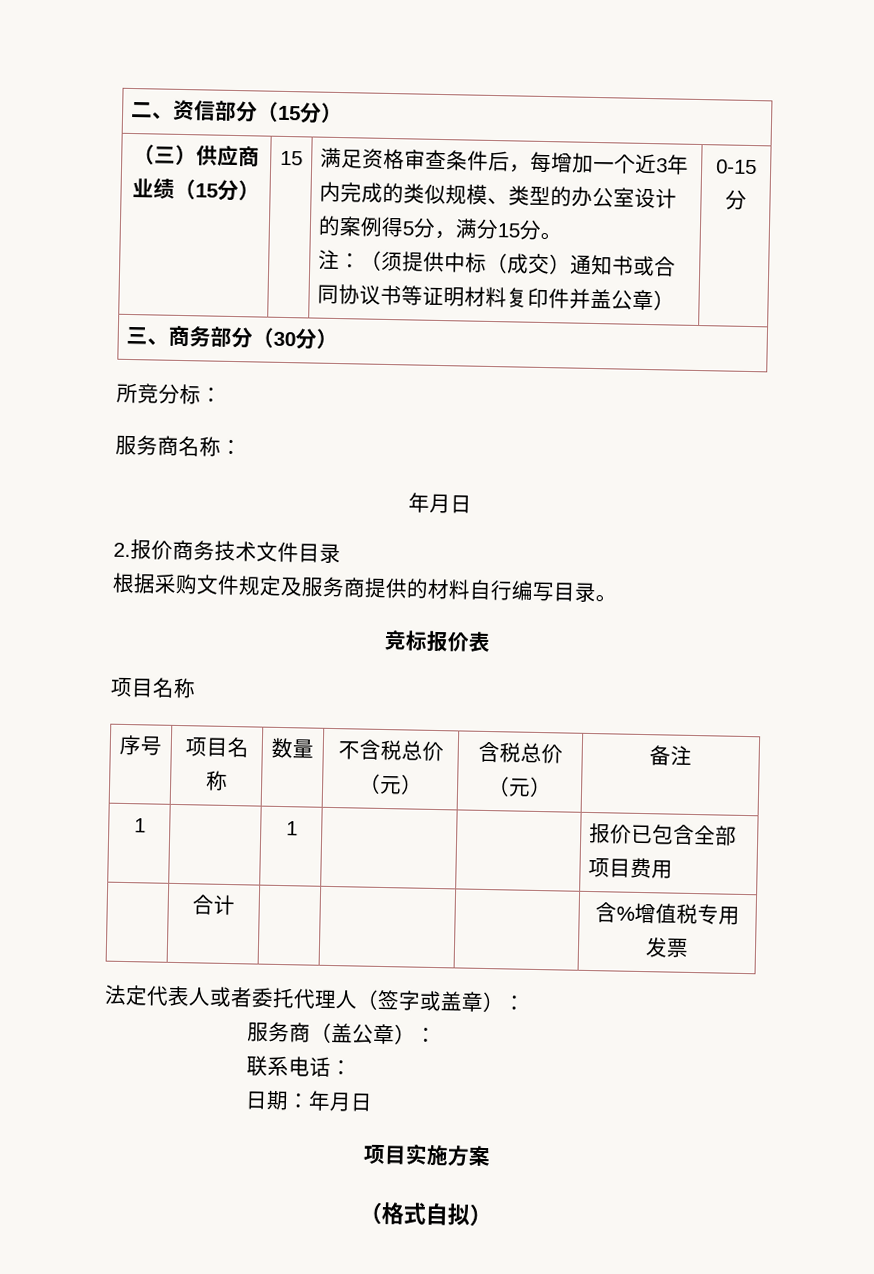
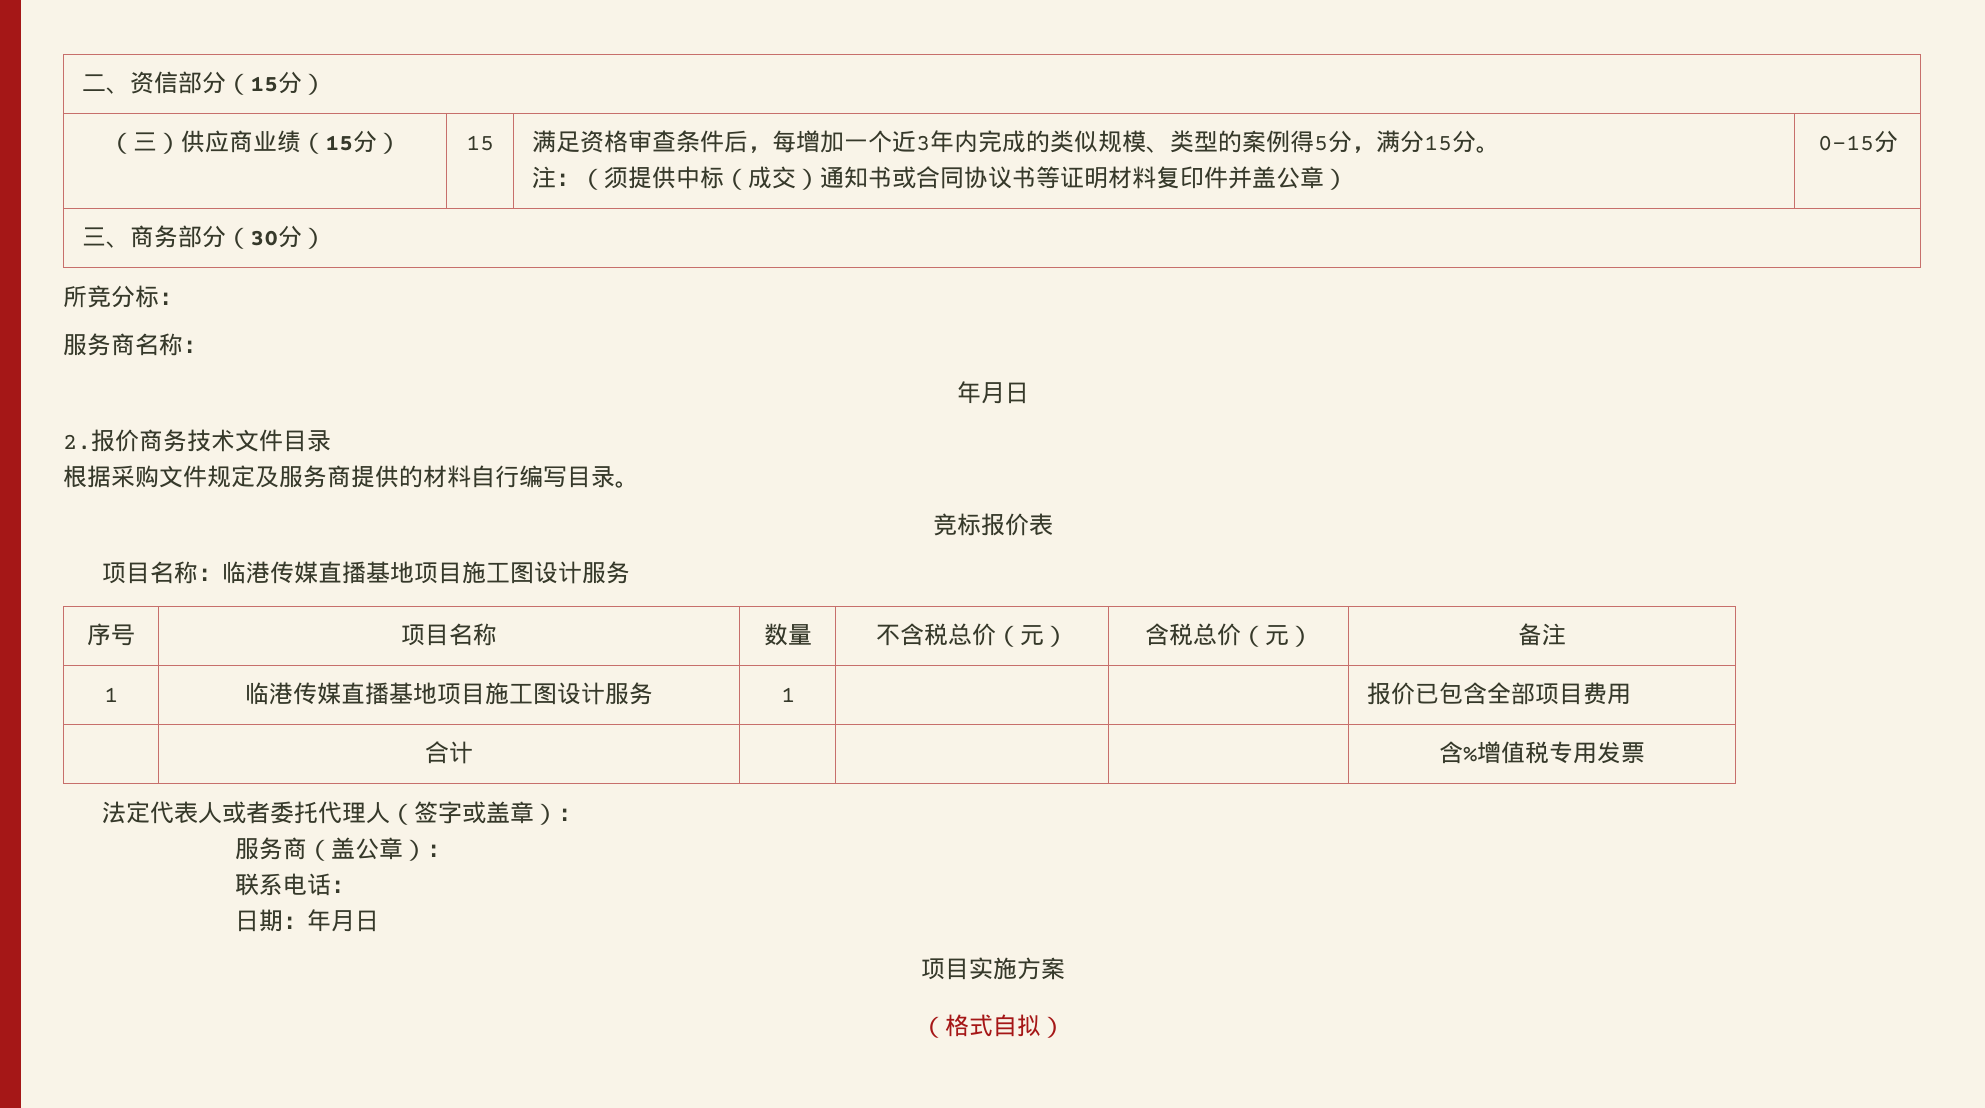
- 满足资格审查条件后，每增加一个近3年内完成的类似规模、类型的办公室设计的案例得5分，满分15分。
+ 满足资格审查条件后，每增加一个近3年内完成的类似规模、类型的案例得5分，满分15分。
  竞标报价表
- 项目名称
+ 项目名称：临港传媒直播基地项目施工图设计服务
- 1 | | 1 | | | 报价已包含全部项目费用
+ 1 | 临港传媒直播基地项目施工图设计服务 | 1 | | | 报价已包含全部项目费用

